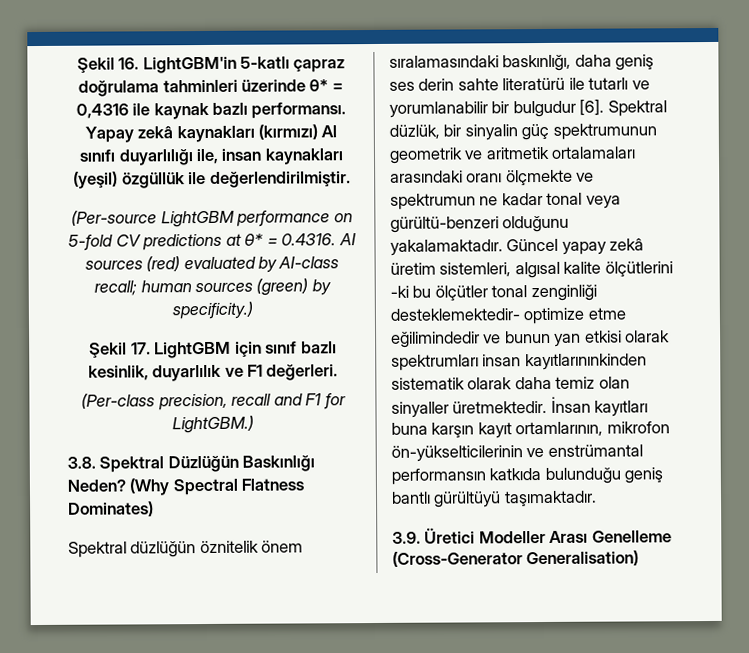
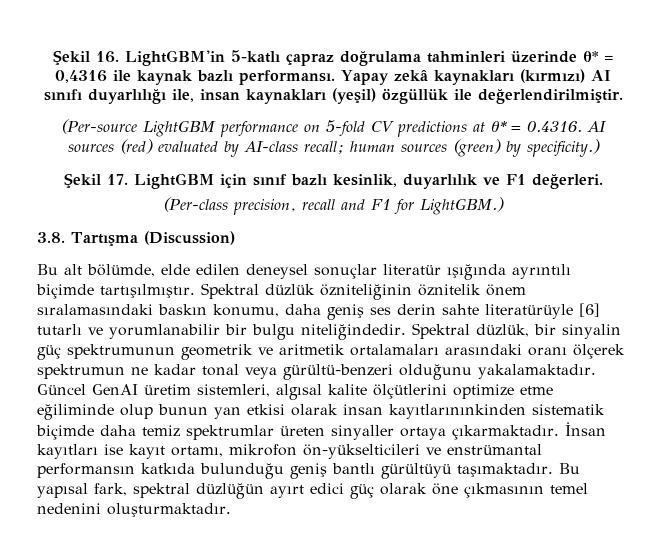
- 3.8. Spektral Düzlüğün Baskınlığı Neden? (Why Spectral Flatness Dominates)
- Spektral düzlüğün öznitelik önem sıralamasındaki baskınlığı, daha geniş ses derin sahte literatürü ile tutarlı ve yorumlanabilir bir bulgudur [6].
+ 3.8. Tartışma (Discussion)
+ Bu alt bölümde, elde edilen deneysel sonuçlar literatür ışığında ayrıntılı biçimde tartışılmıştır. Spektral düzlük özniteliğinin öznitelik önem sıralamasındaki baskın konumu, daha geniş ses derin sahte literatürüyle [6] tutarlı ve yorumlanabilir bir bulgu niteliğindedir.
- Spektral düzlük, bir sinyalin güç spektrumunun geometrik ve aritmetik ortalamaları arasındaki oranı ölçmekte ve spektrumun ne kadar tonal veya gürültü-benzeri olduğunu yakalamaktadır.
+ Spektral düzlük, bir sinyalin güç spektrumunun geometrik ve aritmetik ortalamaları arasındaki oranı ölçerek spektrumun ne kadar tonal veya gürültü-benzeri olduğunu yakalamaktadır.
- Güncel yapay zekâ üretim sistemleri, algısal kalite ölçütlerini -ki bu ölçütler tonal zenginliği desteklemektedir- optimize etme eğilimindedir ve bunun yan etkisi olarak spektrumları insan kayıtlarınınkinden sistematik olarak daha temiz olan sinyaller üretmektedir. İnsan kayıtları buna karşın kayıt ortamlarının, mikrofon ön-yükselticilerinin ve enstrümantal performansın katkıda bulunduğu geniş bantlı gürültüyü taşımaktadır.
- 3.9. Üretici Modeller Arası Genelleme (Cross-Generator Generalisation)
+ Güncel GenAI üretim sistemleri, algısal kalite ölçütlerini optimize etme eğiliminde olup bunun yan etkisi olarak insan kayıtlarınınkinden sistematik biçimde daha temiz spektrumlar üreten sinyaller ortaya çıkarmaktadır. İnsan kayıtları ise kayıt ortamı, mikrofon ön-yükselticileri ve enstrümantal performansın katkıda bulunduğu geniş bantlı gürültüyü taşımaktadır. Bu yapısal fark, spektral düzlüğün ayırt edici güç olarak öne çıkmasının temel nedenini oluşturmaktadır.

